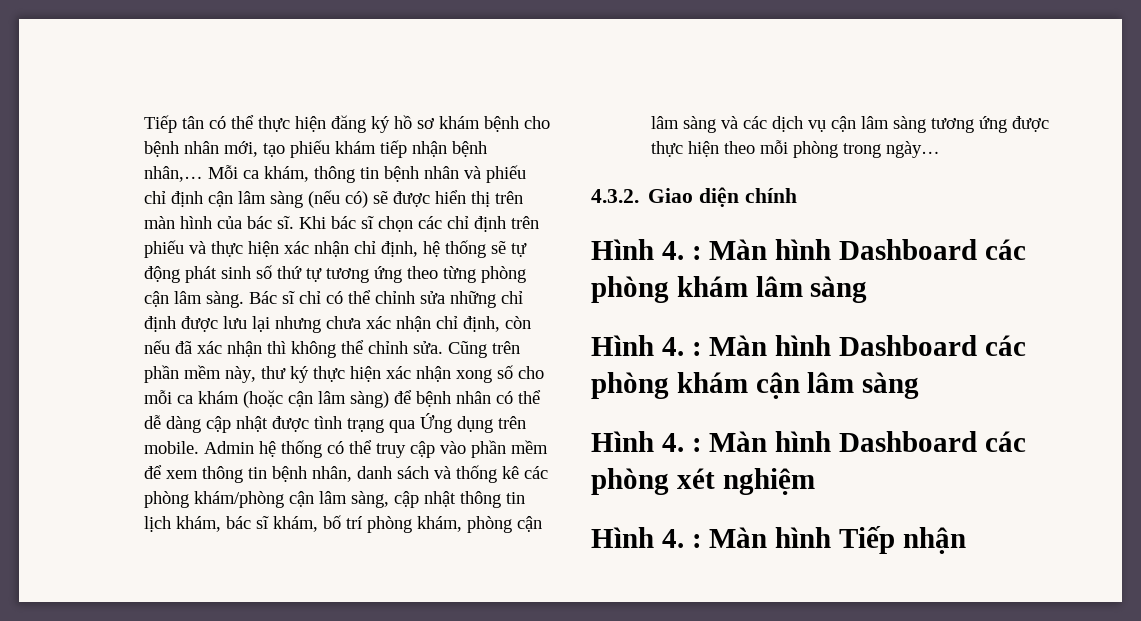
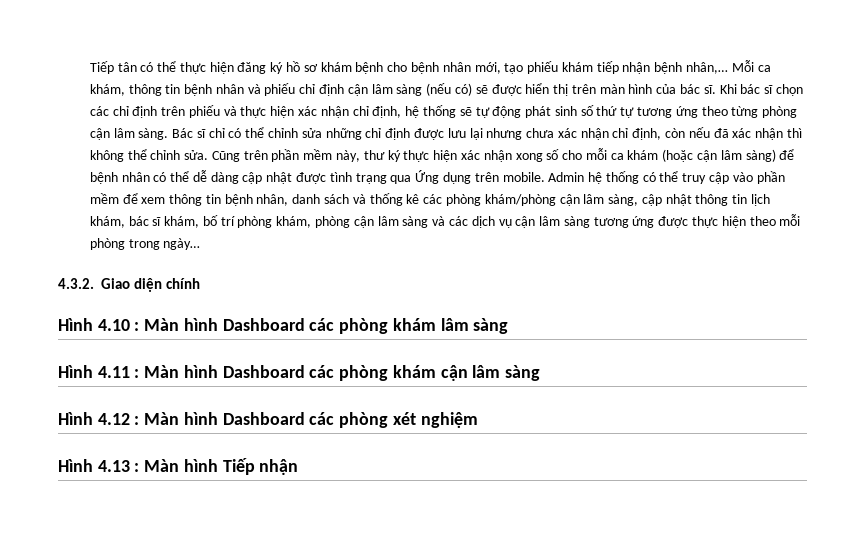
- Hình 4. : Màn hình Dashboard các phòng khám lâm sàng
+ Hình 4.10 : Màn hình Dashboard các phòng khám lâm sàng
- Hình 4. : Màn hình Dashboard các phòng khám cận lâm sàng
+ Hình 4.11 : Màn hình Dashboard các phòng khám cận lâm sàng
- Hình 4. : Màn hình Dashboard các phòng xét nghiệm
+ Hình 4.12 : Màn hình Dashboard các phòng xét nghiệm
- Hình 4. : Màn hình Tiếp nhận
+ Hình 4.13 : Màn hình Tiếp nhận

